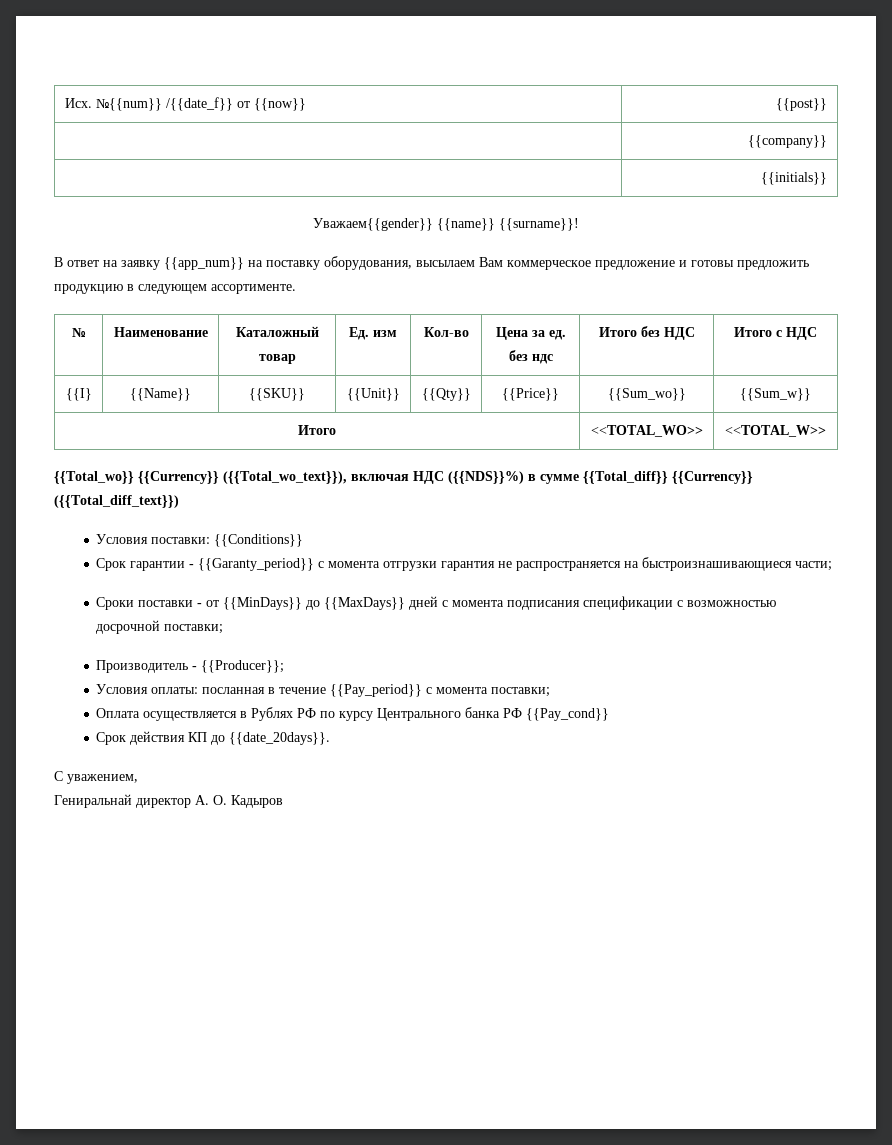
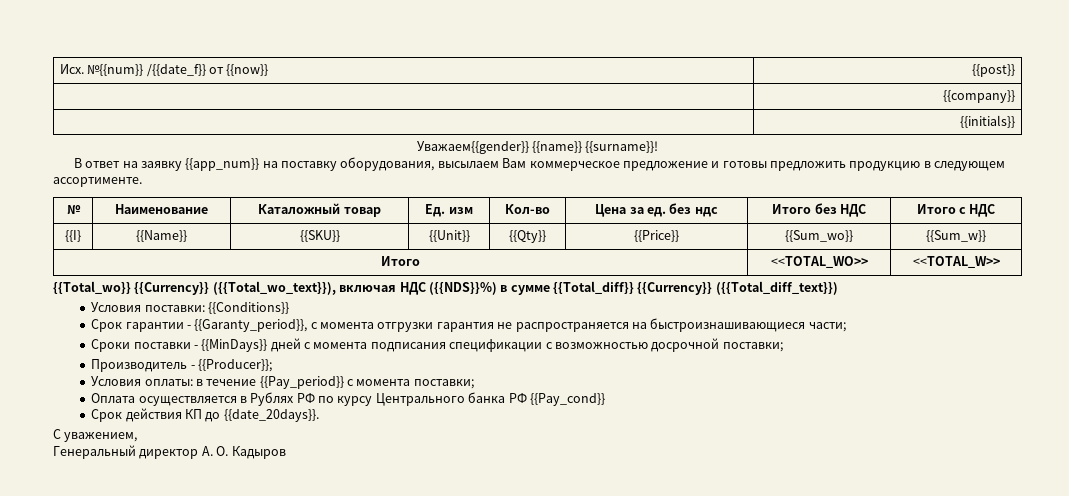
- Срок гарантии - {{Garanty_period}} с момента отгрузки гарантия не распространяется на быстроизнашивающиеся части;
+ Срок гарантии - {{Garanty_period}}, с момента отгрузки гарантия не распространяется на быстроизнашивающиеся части;
- Сроки поставки - от {{MinDays}} до {{MaxDays}} дней с момента подписания спецификации с возможностью досрочной поставки;
+ Сроки поставки - {{MinDays}} дней с момента подписания спецификации с возможностью досрочной поставки;
- Условия оплаты: посланная в течение {{Pay_period}} с момента поставки;
+ Условия оплаты: в течение {{Pay_period}} с момента поставки;
- Гениральнай директор А. О. Кадыров
+ Генеральный директор А. О. Кадыров

